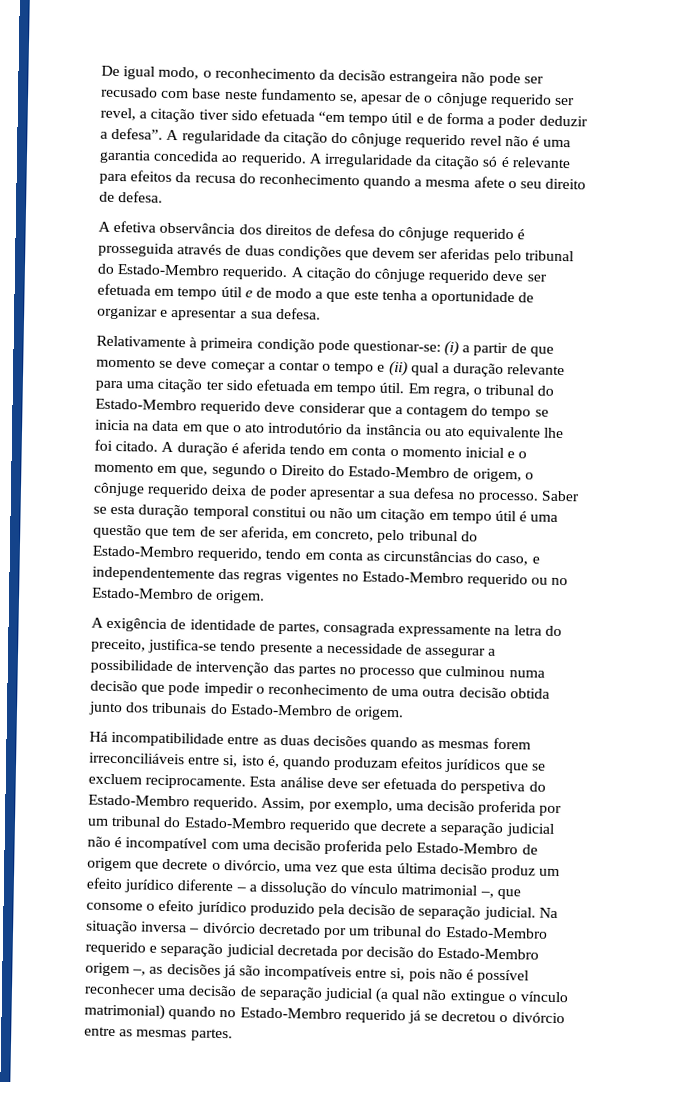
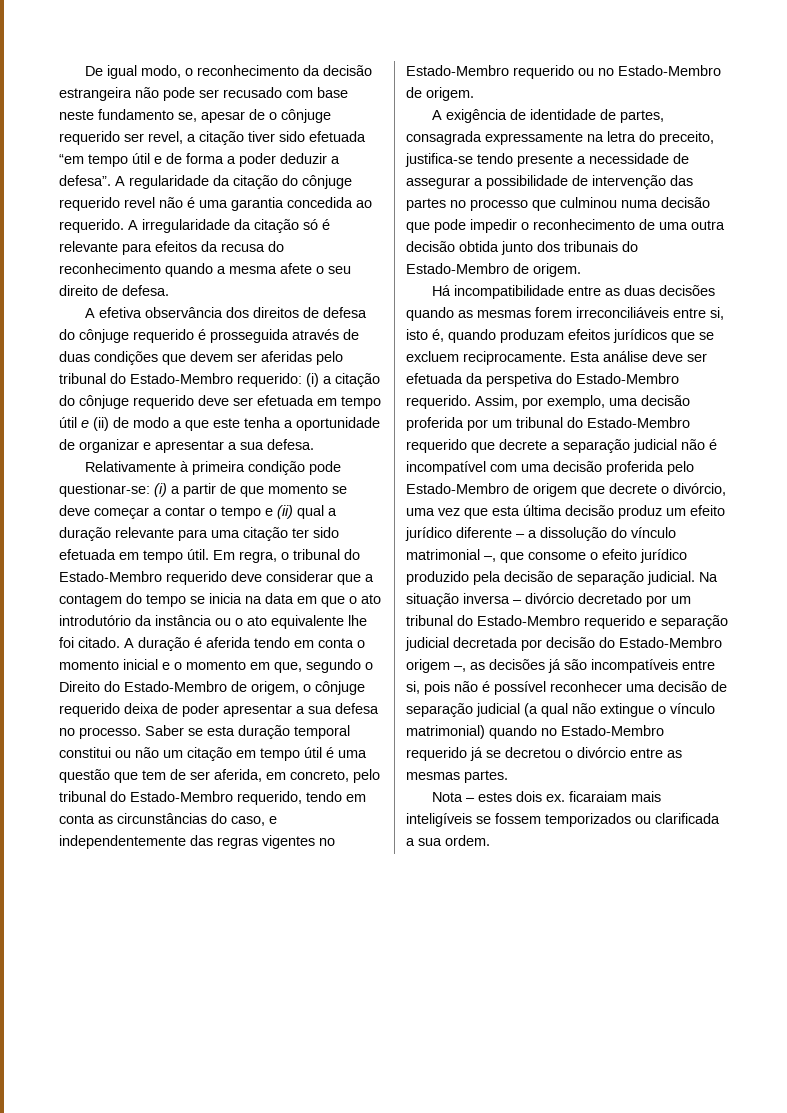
- A efetiva observância dos direitos de defesa do cônjuge requerido é prosseguida através de duas condições que devem ser aferidas pelo tribunal do Estado-Membro requerido. A citação do cônjuge requerido deve ser efetuada em tempo útil e de modo a que este tenha a oportunidade de organizar e apresentar a sua defesa.
+ A efetiva observância dos direitos de defesa do cônjuge requerido é prosseguida através de duas condições que devem ser aferidas pelo tribunal do Estado-Membro requerido: (i) a citação do cônjuge requerido deve ser efetuada em tempo útil e (ii) de modo a que este tenha a oportunidade de organizar e apresentar a sua defesa.
- Em regra, o tribunal do Estado-Membro requerido deve considerar que a contagem do tempo se inicia na data em que o ato introdutório da instância ou ato equivalente lhe foi citado.
+ Em regra, o tribunal do Estado-Membro requerido deve considerar que a contagem do tempo se inicia na data em que o ato introdutório da instância ou o ato equivalente lhe foi citado.
- Esta análise deve ser efetuada do perspetiva do Estado-Membro requerido.
+ Esta análise deve ser efetuada da perspetiva do Estado-Membro requerido.
+ Nota – estes dois ex. ficaraiam mais inteligíveis se fossem temporizados ou clarificada a sua ordem.

